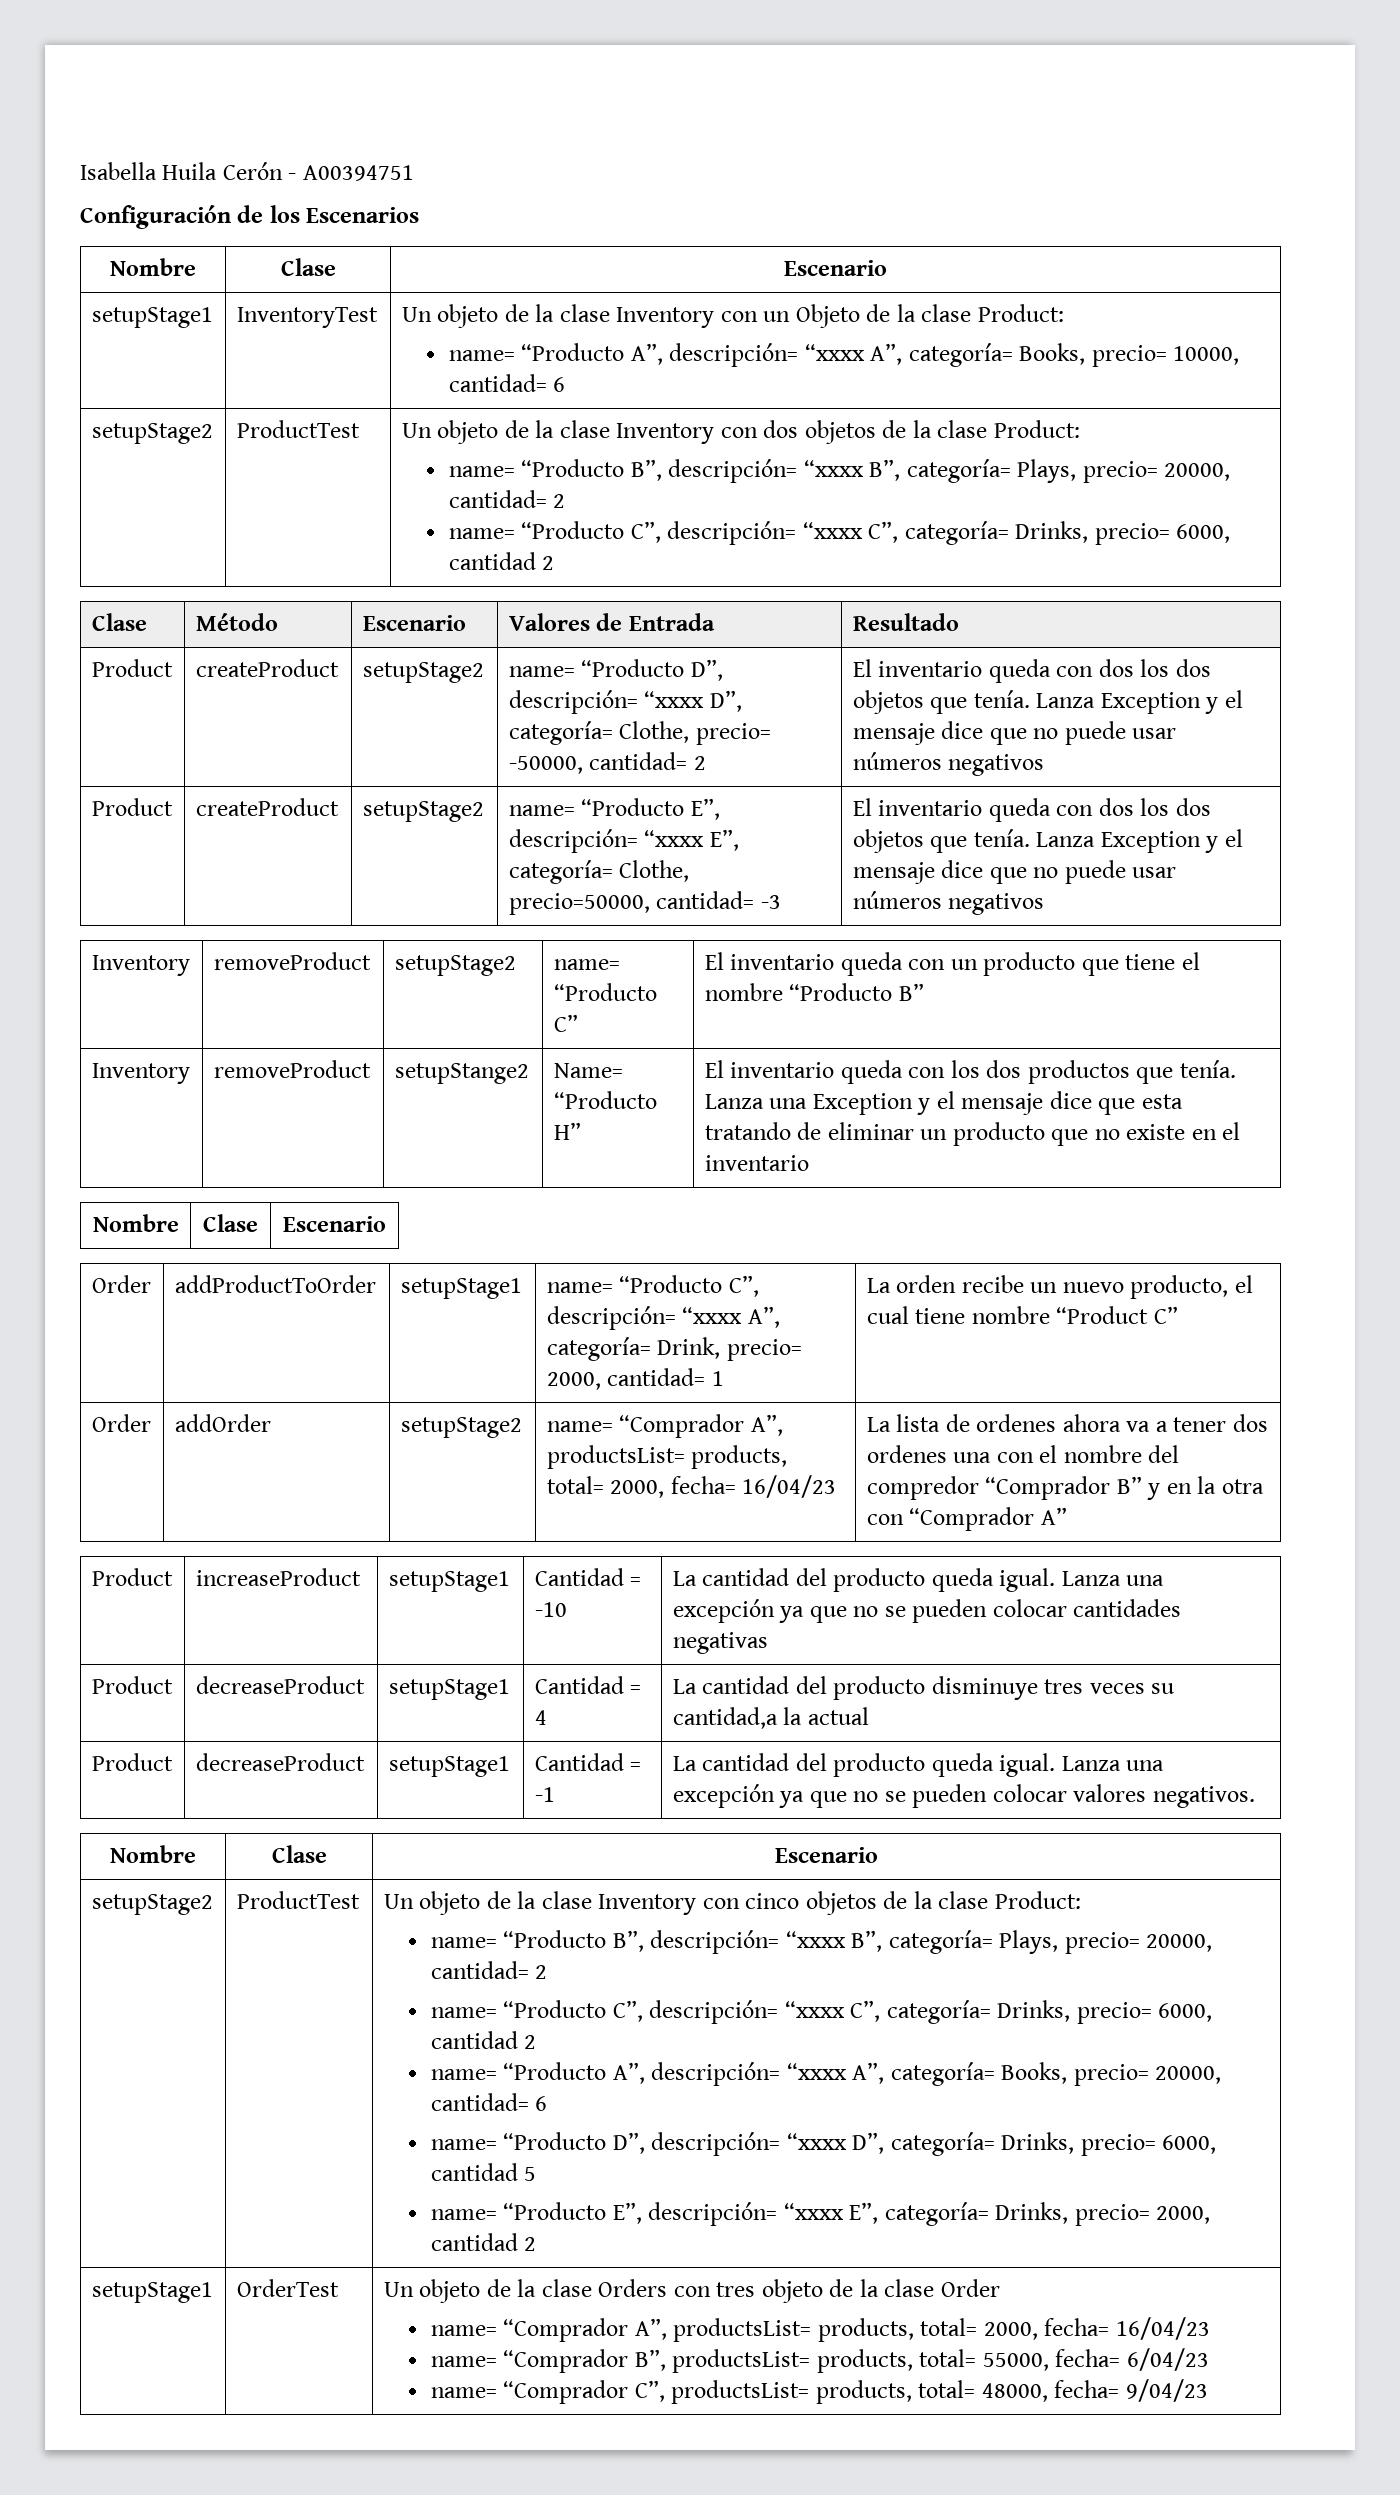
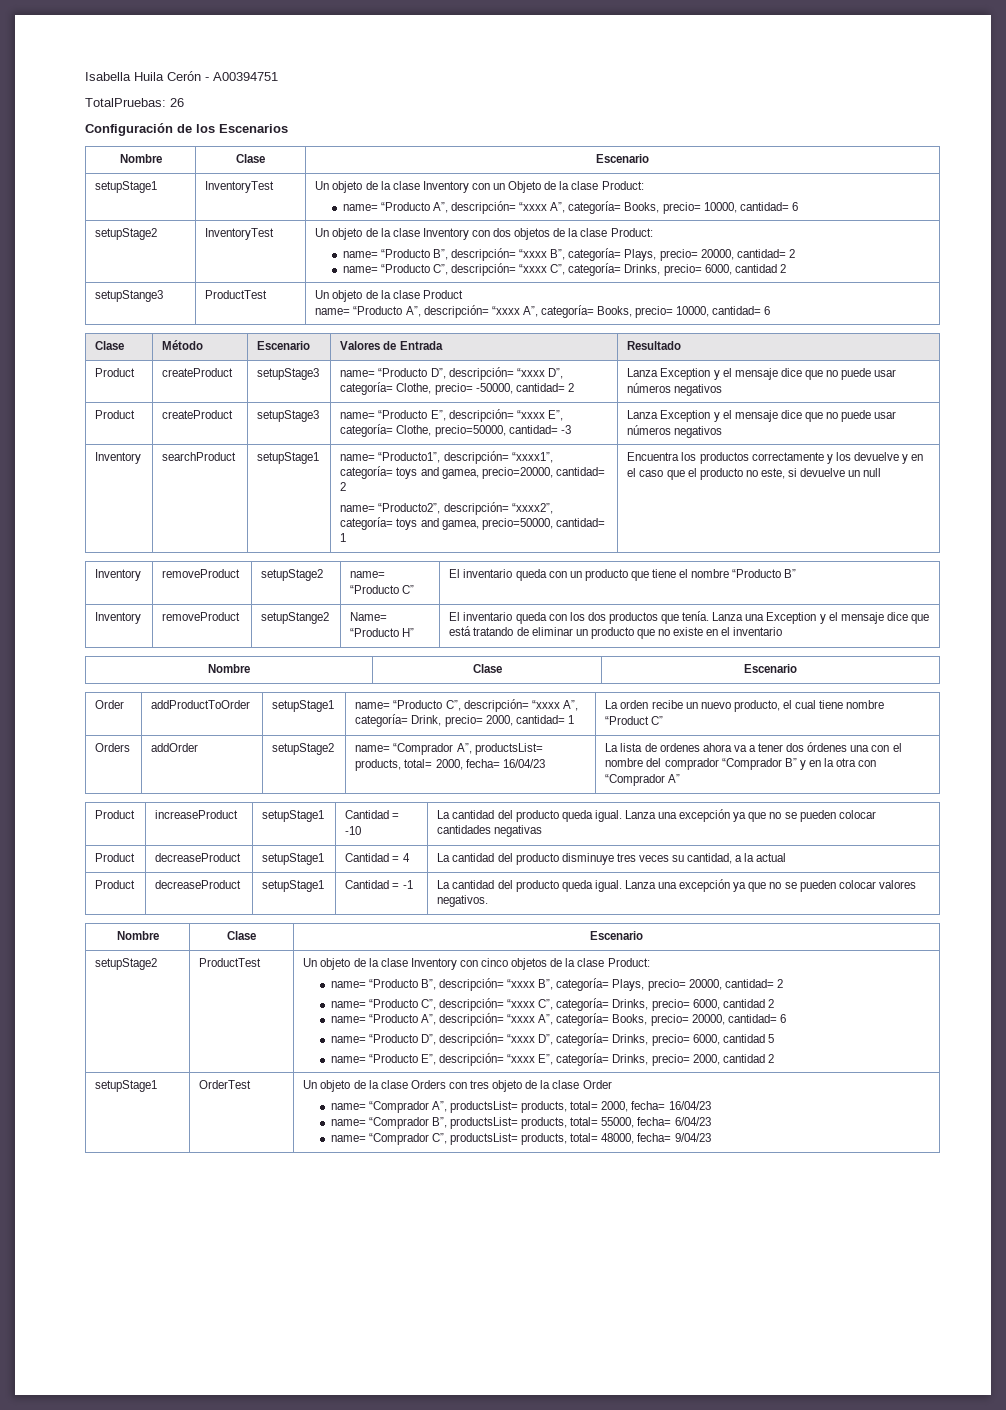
+ TotalPruebas: 26
- setupStage2 | ProductTest | Un objeto de la clase Inventory con dos objetos de la clase Product:
+ setupStage2 | InventoryTest | Un objeto de la clase Inventory con dos objetos de la clase Product:
+ setupStange3 | ProductTest | Un objeto de la clase Product
+ name= “Producto A”, descripción= “xxxx A”, categoría= Books, precio= 10000, cantidad= 6
- Product | createProduct | setupStage2 | name= “Producto D”, descripción= “xxxx D”, categoría= Clothe, precio= -50000, cantidad= 2 | El inventario queda con dos los dos objetos que tenía. Lanza Exception y el mensaje dice que no puede usar números negativos
+ Product | createProduct | setupStage3 | name= “Producto D”, descripción= “xxxx D”, categoría= Clothe, precio= -50000, cantidad= 2 | Lanza Exception y el mensaje dice que no puede usar números negativos
- Product | createProduct | setupStage2 | name= “Producto E”, descripción= “xxxx E”, categoría= Clothe, precio=50000, cantidad= -3 | El inventario queda con dos los dos objetos que tenía. Lanza Exception y el mensaje dice que no puede usar números negativos
+ Product | createProduct | setupStage3 | name= “Producto E”, descripción= “xxxx E”, categoría= Clothe, precio=50000, cantidad= -3 | Lanza Exception y el mensaje dice que no puede usar números negativos
+ Inventory | searchProduct | setupStage1 | name= “Producto1”, descripción= “xxxx1”, categoría= toys and gamea, precio=20000, cantidad= 2
+ name= “Producto2”, descripción= “xxxx2”, categoría= toys and gamea, precio=50000, cantidad= 1 | Encuentra los productos correctamente y los devuelve y en el caso que el producto no este, si devuelve un null
- Inventory | removeProduct | setupStange2 | Name= “Producto H” | El inventario queda con los dos productos que tenía. Lanza una Exception y el mensaje dice que esta tratando de eliminar un producto que no existe en el inventario
+ Inventory | removeProduct | setupStange2 | Name= “Producto H” | El inventario queda con los dos productos que tenía. Lanza una Exception y el mensaje dice que está tratando de eliminar un producto que no existe en el inventario
- Order | addOrder | setupStage2 | name= “Comprador A”, productsList= products, total= 2000, fecha= 16/04/23 | La lista de ordenes ahora va a tener dos ordenes una con el nombre del compredor “Comprador B” y en la otra con “Comprador A”
+ Orders | addOrder | setupStage2 | name= “Comprador A”, productsList= products, total= 2000, fecha= 16/04/23 | La lista de ordenes ahora va a tener dos órdenes una con el nombre del comprador “Comprador B” y en la otra con “Comprador A”
- Product | decreaseProduct | setupStage1 | Cantidad = 4 | La cantidad del producto disminuye tres veces su cantidad,a la actual
+ Product | decreaseProduct | setupStage1 | Cantidad = 4 | La cantidad del producto disminuye tres veces su cantidad, a la actual

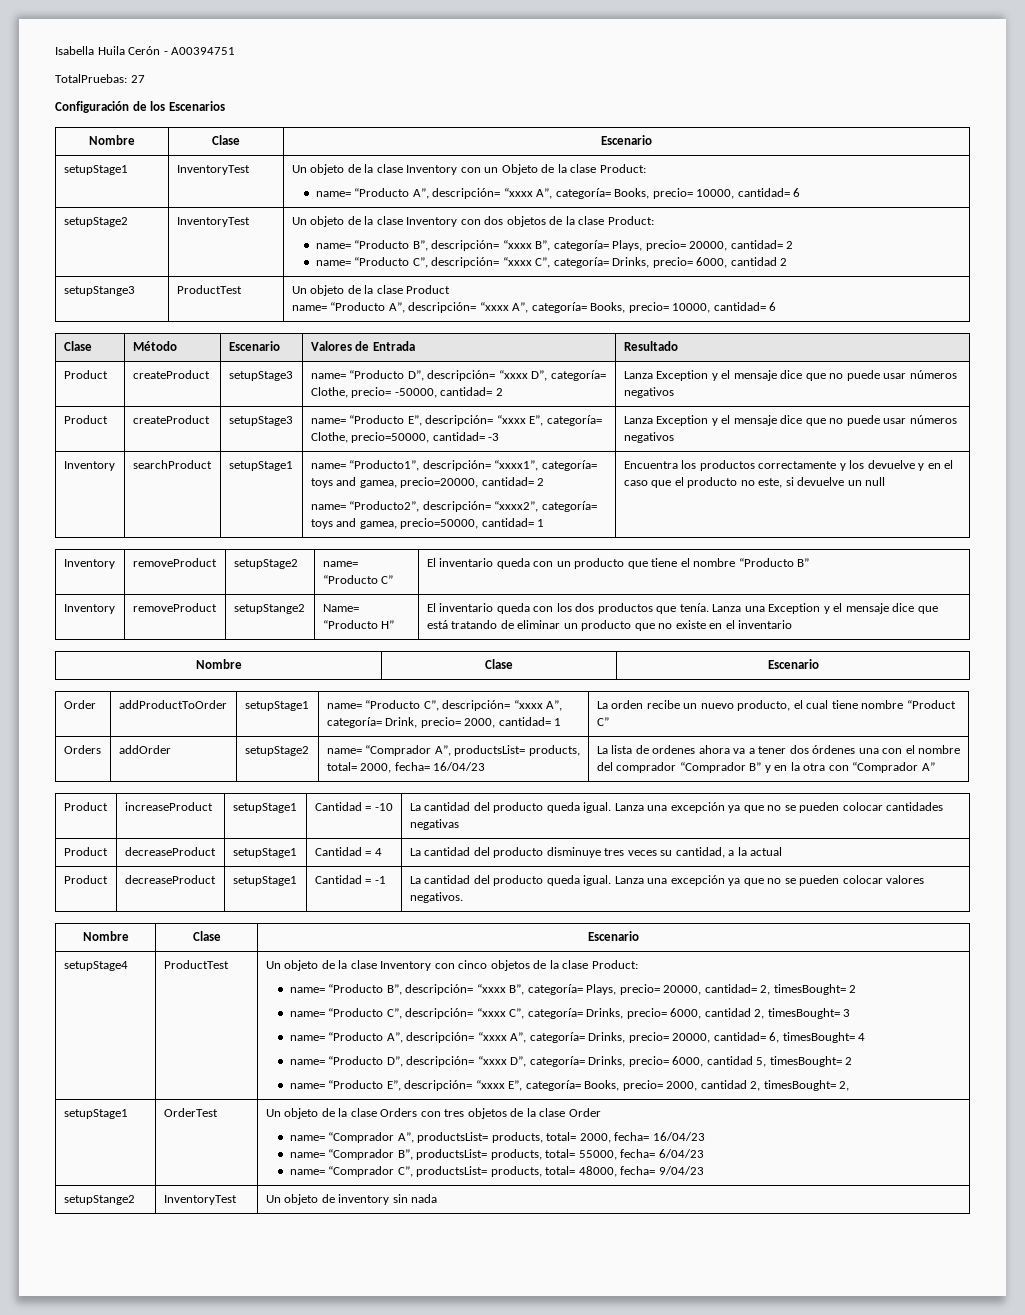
- TotalPruebas: 26
+ TotalPruebas: 27
  Product | decreaseProduct | setupStage1 | Cantidad = -1 | La cantidad del producto queda igual. Lanza una excepción ya que no se pueden colocar valores negativos.
  Nombre | Clase | Escenario
- setupStage2
+ setupStage4
  Un objeto de la clase Inventory con cinco objetos de la clase Product:
- name= “Producto B”, descripción= “xxxx B”, categoría= Plays, precio= 20000, cantidad= 2
- name= “Producto C”, descripción= “xxxx C”, categoría= Drinks, precio= 6000, cantidad 2
- name= “Producto A”, descripción= “xxxx A”, categoría= Books, precio= 20000, cantidad= 6
+ name= “Producto B”, descripción= “xxxx B”, categoría= Plays, precio= 20000, cantidad= 2, timesBought= 2
+ name= “Producto C”, descripción= “xxxx C”, categoría= Drinks, precio= 6000, cantidad 2, timesBought= 3
+ name= “Producto A”, descripción= “xxxx A”, categoría= Drinks, precio= 20000, cantidad= 6, timesBought= 4
- name= “Producto D”, descripción= “xxxx D”, categoría= Drinks, precio= 6000, cantidad 5
- name= “Producto E”, descripción= “xxxx E”, categoría= Drinks, precio= 2000, cantidad 2
+ name= “Producto D”, descripción= “xxxx D”, categoría= Drinks, precio= 6000, cantidad 5, timesBought= 2
+ name= “Producto E”, descripción= “xxxx E”, categoría= Books, precio= 2000, cantidad 2, timesBought= 2,
- Un objeto de la clase Orders con tres objeto de la clase Order
+ Un objeto de la clase Orders con tres objetos de la clase Order
+ setupStange2 | InventoryTest | Un objeto de inventory sin nada

